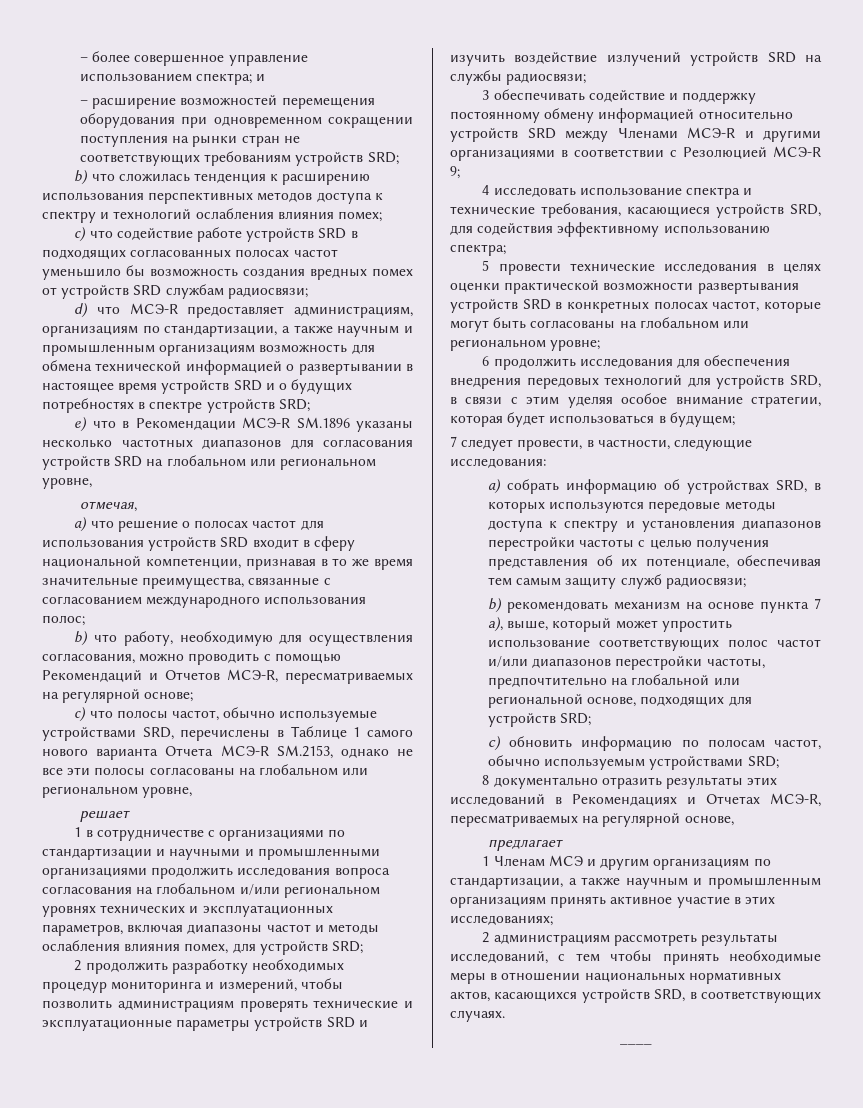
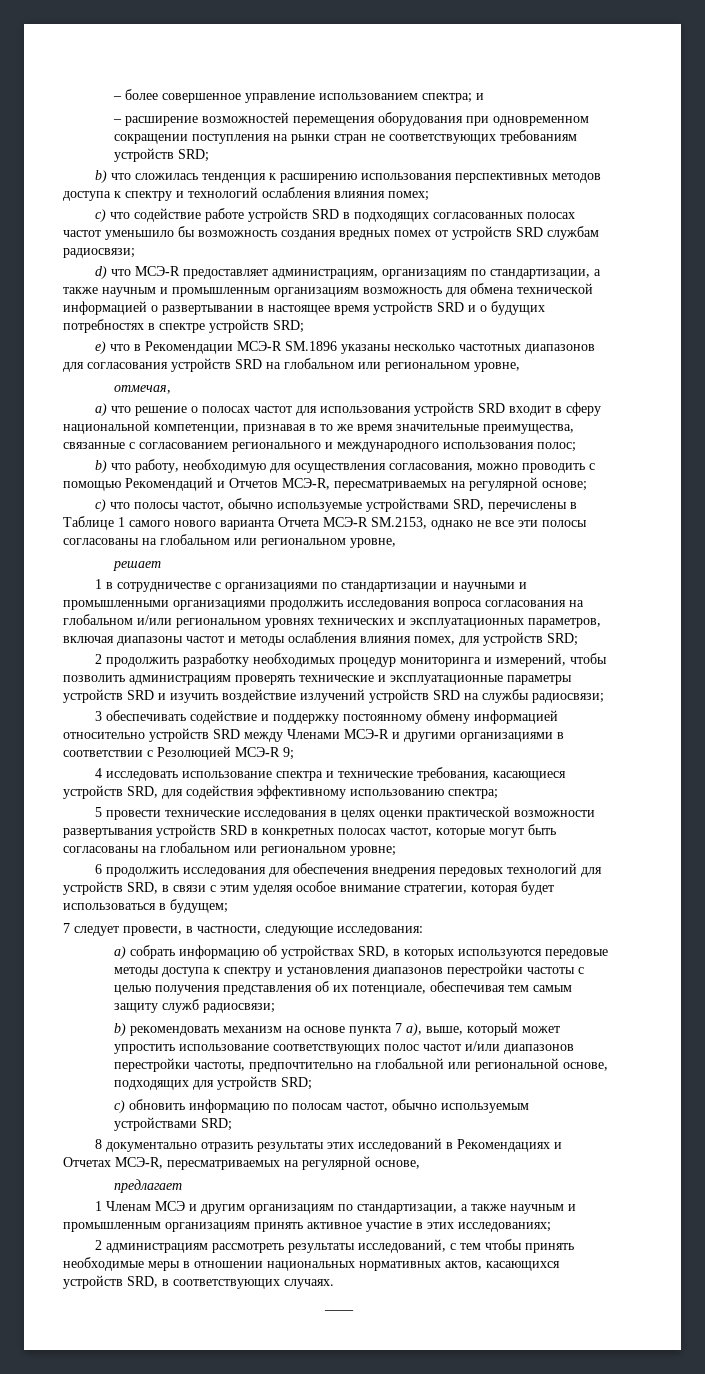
- a) что решение о полосах частот для использования устройств SRD входит в сферу национальной компетенции, признавая в то же время значительные преимущества, связанные с согласованием международного использования полос;
+ a) что решение о полосах частот для использования устройств SRD входит в сферу национальной компетенции, признавая в то же время значительные преимущества, связанные с согласованием регионального и международного использования полос;

